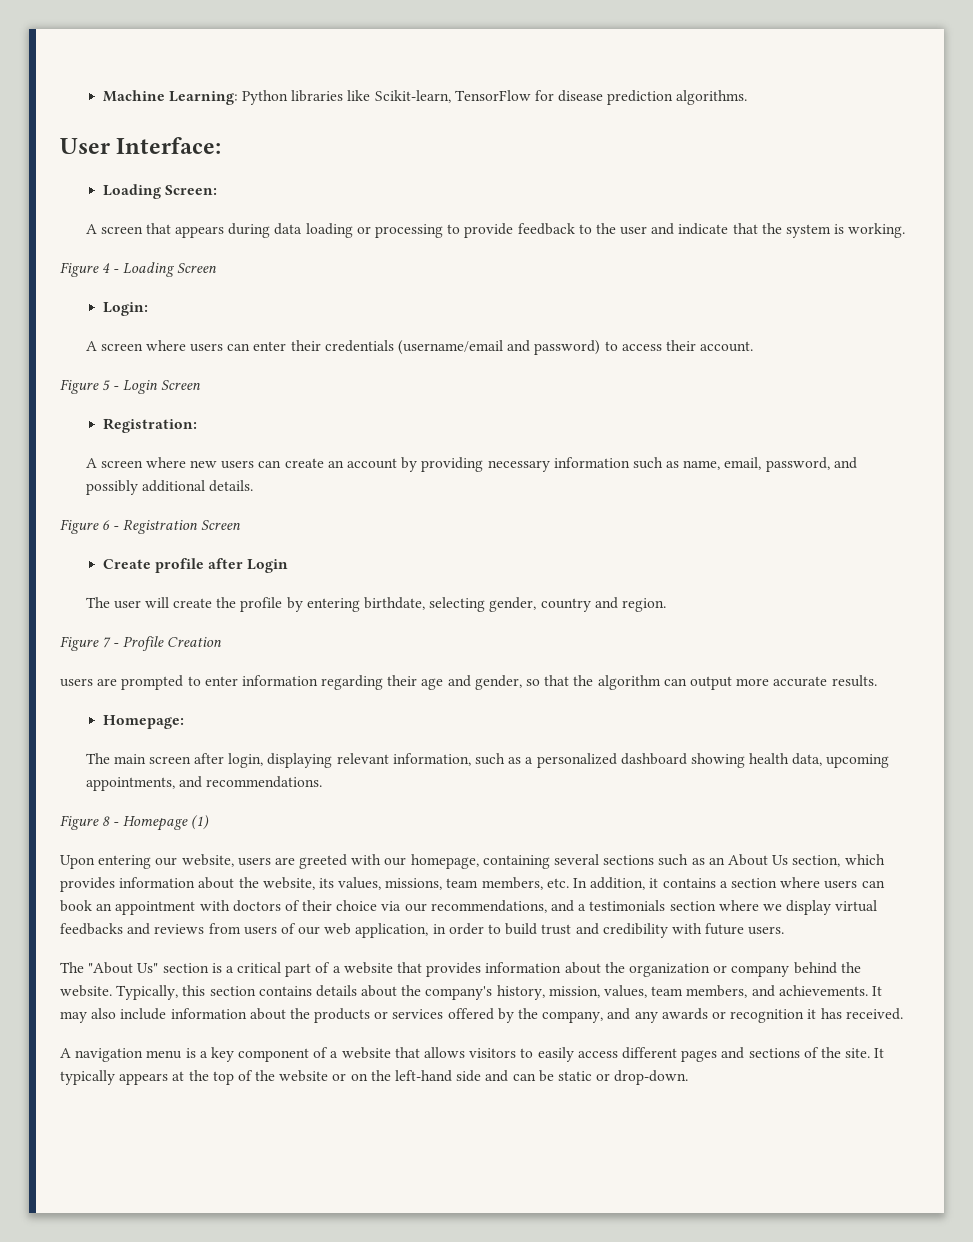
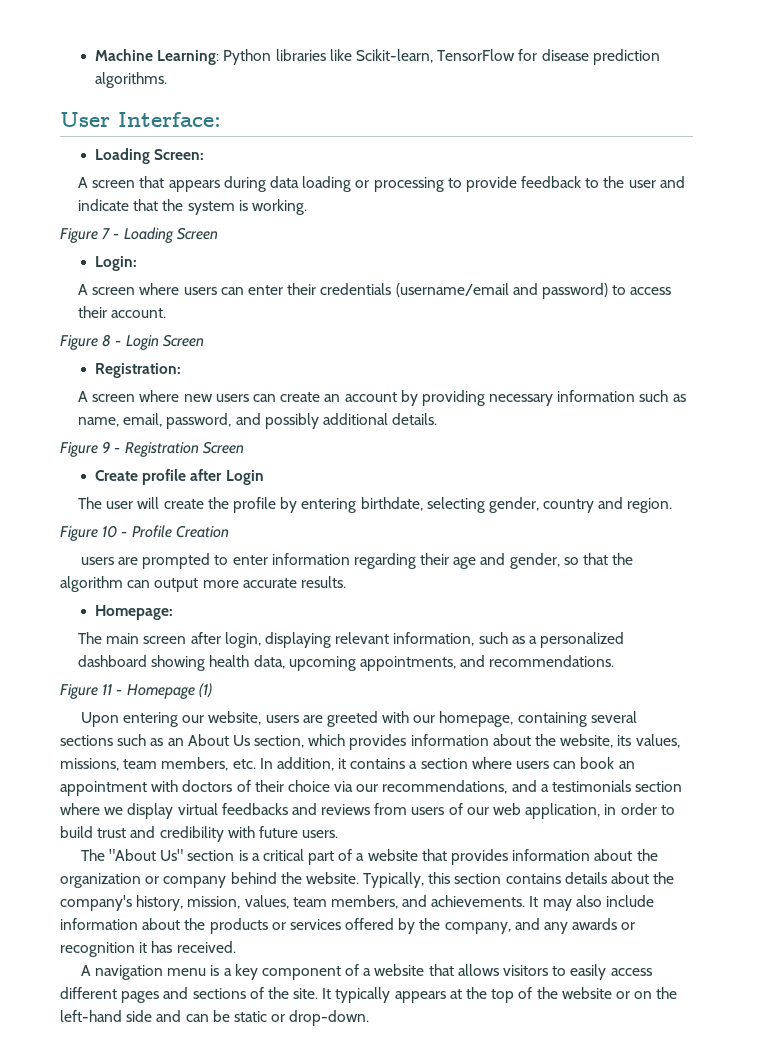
- Figure 4 - Loading Screen
+ Figure 7 - Loading Screen
- Figure 5 - Login Screen
+ Figure 8 - Login Screen
- Figure 6 - Registration Screen
+ Figure 9 - Registration Screen
- Figure 7 - Profile Creation
+ Figure 10 - Profile Creation
- Figure 8 - Homepage (1)
+ Figure 11 - Homepage (1)

